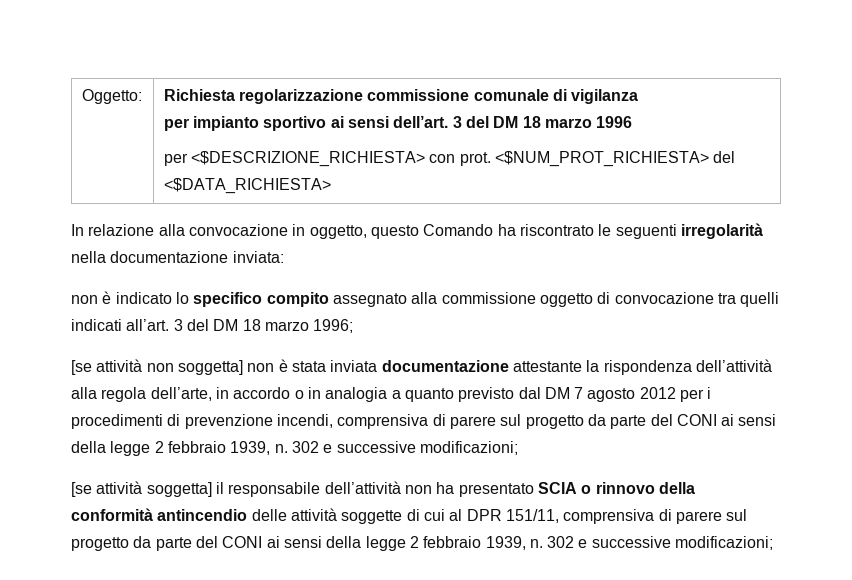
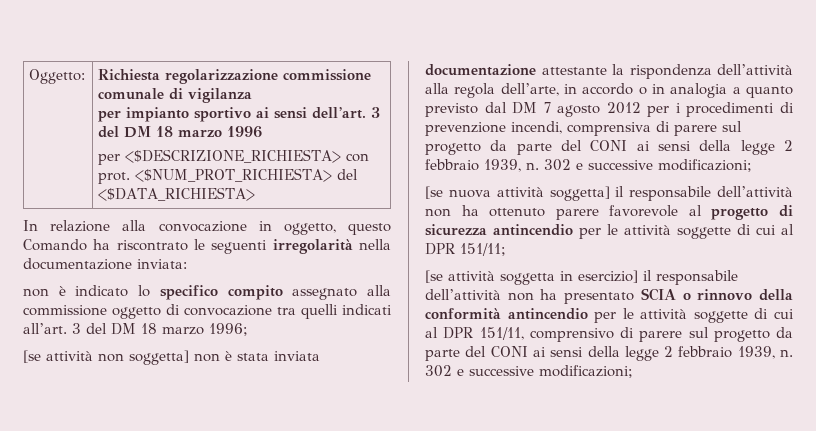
- [se attività soggetta] il responsabile dell’attività non ha presentato SCIA o rinnovo della conformità antincendio delle attività soggette di cui al DPR 151/11, comprensiva di parere sul progetto da parte del CONI ai sensi della legge 2 febbraio 1939, n.
+ [se nuova attività soggetta] il responsabile dell’attività non ha ottenuto parere favorevole al progetto di sicurezza antincendio per le attività soggette di cui al DPR 151/11;
+ [se attività soggetta in esercizio] il responsabile dell’attività non ha presentato SCIA o rinnovo della conformità antincendio per le attività soggette di cui al DPR 151/11, comprensivo di parere sul progetto da parte del CONI ai sensi della legge 2 febbraio 1939, n.

